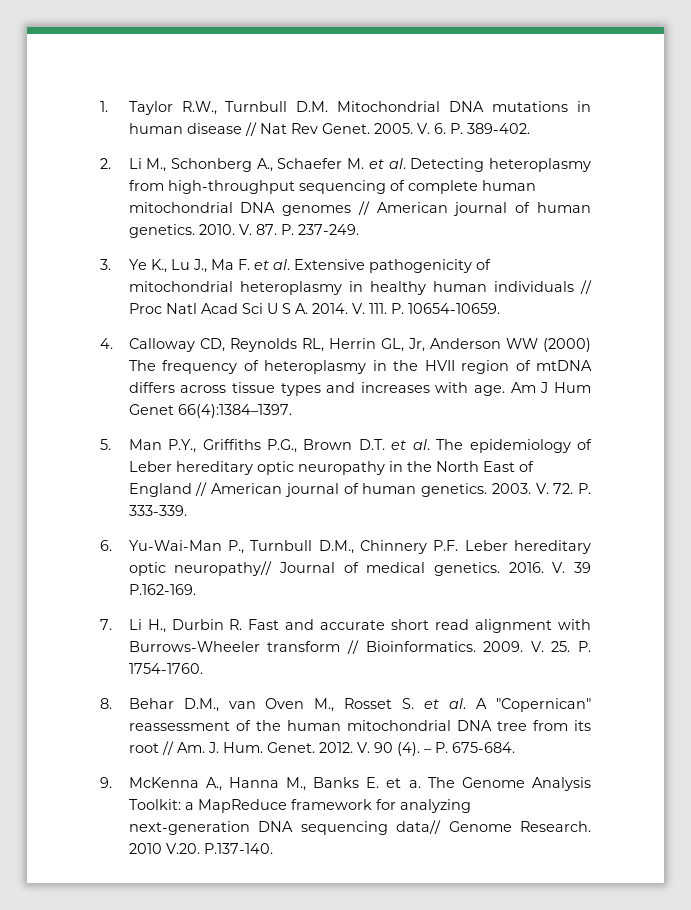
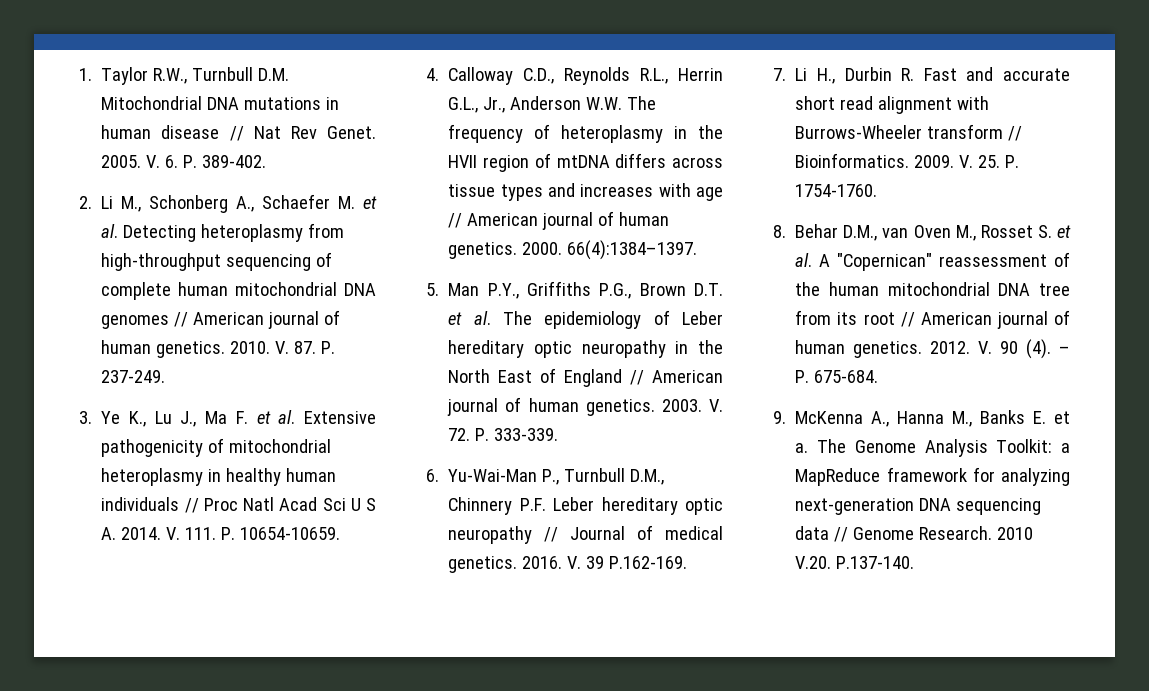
- 4. Calloway CD, Reynolds RL, Herrin GL, Jr, Anderson WW (2000) The frequency of heteroplasmy in the HVII region of mtDNA differs across tissue types and increases with age. Am J Hum Genet 66(4):1384–1397.
+ 4. Calloway C.D., Reynolds R.L., Herrin G.L., Jr., Anderson W.W. The frequency of heteroplasmy in the HVII region of mtDNA differs across tissue types and increases with age // American journal of human genetics. 2000. 66(4):1384–1397.
- 6. Yu-Wai-Man P., Turnbull D.M., Chinnery P.F. Leber hereditary optic neuropathy// Journal of medical genetics.
+ 6. Yu-Wai-Man P., Turnbull D.M., Chinnery P.F. Leber hereditary optic neuropathy // Journal of medical genetics.
- 8. Behar D.M., van Oven M., Rosset S. et al. A "Copernican" reassessment of the human mitochondrial DNA tree from its root // Am. J. Hum. Genet.
+ 8. Behar D.M., van Oven M., Rosset S. et al. A "Copernican" reassessment of the human mitochondrial DNA tree from its root // American journal of human genetics.
- The Genome Analysis Toolkit: a MapReduce framework for analyzing next-generation DNA sequencing data// Genome Research.
+ The Genome Analysis Toolkit: a MapReduce framework for analyzing next-generation DNA sequencing data // Genome Research.

